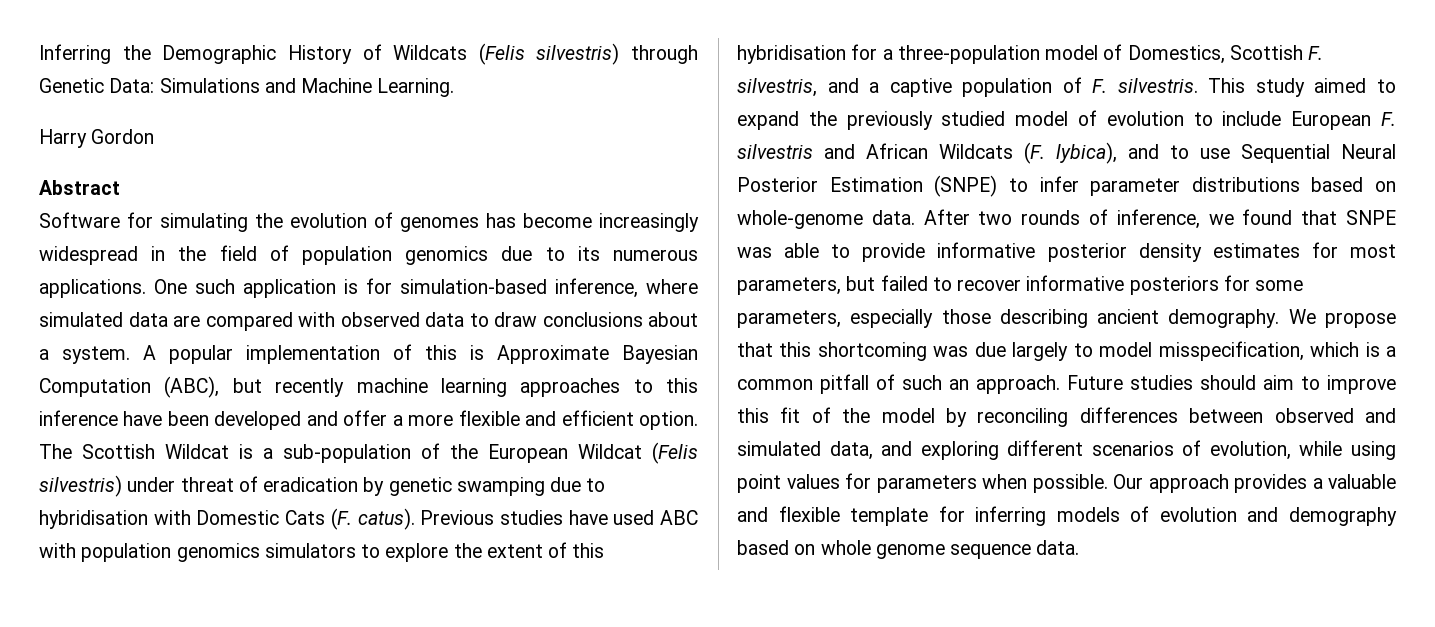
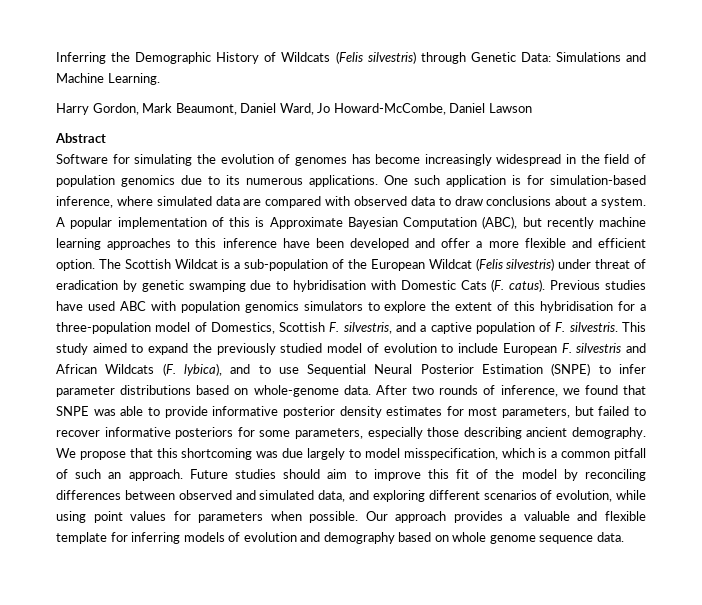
- Harry Gordon
+ Harry Gordon, Mark Beaumont, Daniel Ward, Jo Howard-McCombe, Daniel Lawson

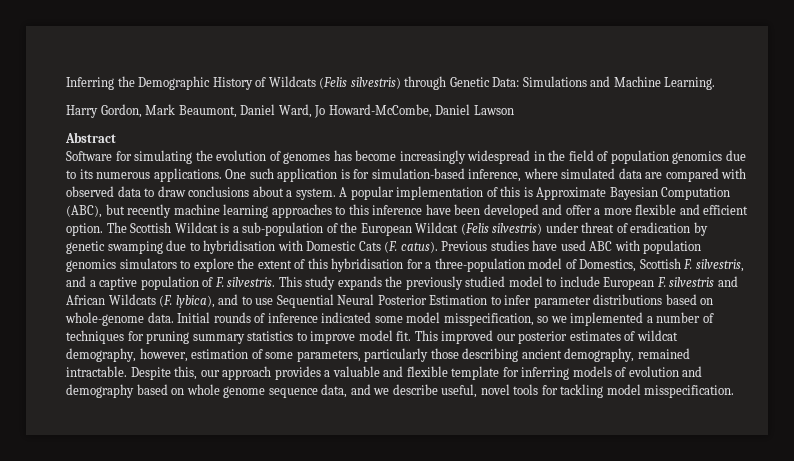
- This study aimed to expand the previously studied model of evolution to include European F. silvestris and African Wildcats (F. lybica), and to use Sequential Neural Posterior Estimation (SNPE) to infer parameter distributions based on whole-genome data.
+ This study expands the previously studied model to include European F. silvestris and African Wildcats (F. lybica), and to use Sequential Neural Posterior Estimation to infer parameter distributions based on whole-genome data.
- After two rounds of inference, we found that SNPE was able to provide informative posterior density estimates for most parameters, but failed to recover informative posteriors for some parameters, especially those describing ancient demography. We propose that this shortcoming was due largely to model misspecification, which is a common pitfall of such an approach. Future studies should aim to improve this fit of the model by reconciling differences between observed and simulated data, and exploring different scenarios of evolution, while using point values for parameters when possible. Our approach provides a valuable and flexible template for inferring models of evolution and demography based on whole genome sequence data.
+ Initial rounds of inference indicated some model misspecification, so we implemented a number of techniques for pruning summary statistics to improve model fit. This improved our posterior estimates of wildcat demography, however, estimation of some parameters, particularly those describing ancient demography, remained intractable. Despite this, our approach provides a valuable and flexible template for inferring models of evolution and demography based on whole genome sequence data, and we describe useful, novel tools for tackling model misspecification.

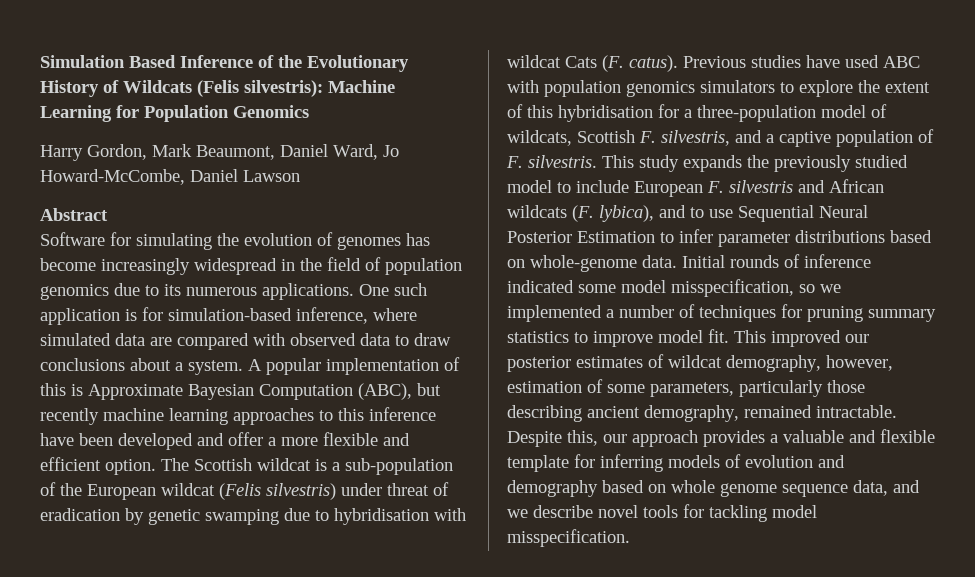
- Inferring the Demographic History of Wildcats (Felis silvestris) through Genetic Data: Simulations and Machine Learning.
+ Simulation Based Inference of the Evolutionary History of Wildcats (Felis silvestris): Machine Learning for Population Genomics
- The Scottish Wildcat is a sub-population of the European Wildcat (Felis silvestris) under threat of eradication by genetic swamping due to hybridisation with Domestic Cats (F. catus).
+ The Scottish wildcat is a sub-population of the European wildcat (Felis silvestris) under threat of eradication by genetic swamping due to hybridisation with wildcat Cats (F. catus).
- Previous studies have used ABC with population genomics simulators to explore the extent of this hybridisation for a three-population model of Domestics, Scottish F. silvestris, and a captive population of F. silvestris.
+ Previous studies have used ABC with population genomics simulators to explore the extent of this hybridisation for a three-population model of wildcats, Scottish F. silvestris, and a captive population of F. silvestris.
- This study expands the previously studied model to include European F. silvestris and African Wildcats (F. lybica), and to use Sequential Neural Posterior Estimation to infer parameter distributions based on whole-genome data.
+ This study expands the previously studied model to include European F. silvestris and African wildcats (F. lybica), and to use Sequential Neural Posterior Estimation to infer parameter distributions based on whole-genome data.
- Despite this, our approach provides a valuable and flexible template for inferring models of evolution and demography based on whole genome sequence data, and we describe useful, novel tools for tackling model misspecification.
+ Despite this, our approach provides a valuable and flexible template for inferring models of evolution and demography based on whole genome sequence data, and we describe novel tools for tackling model misspecification.

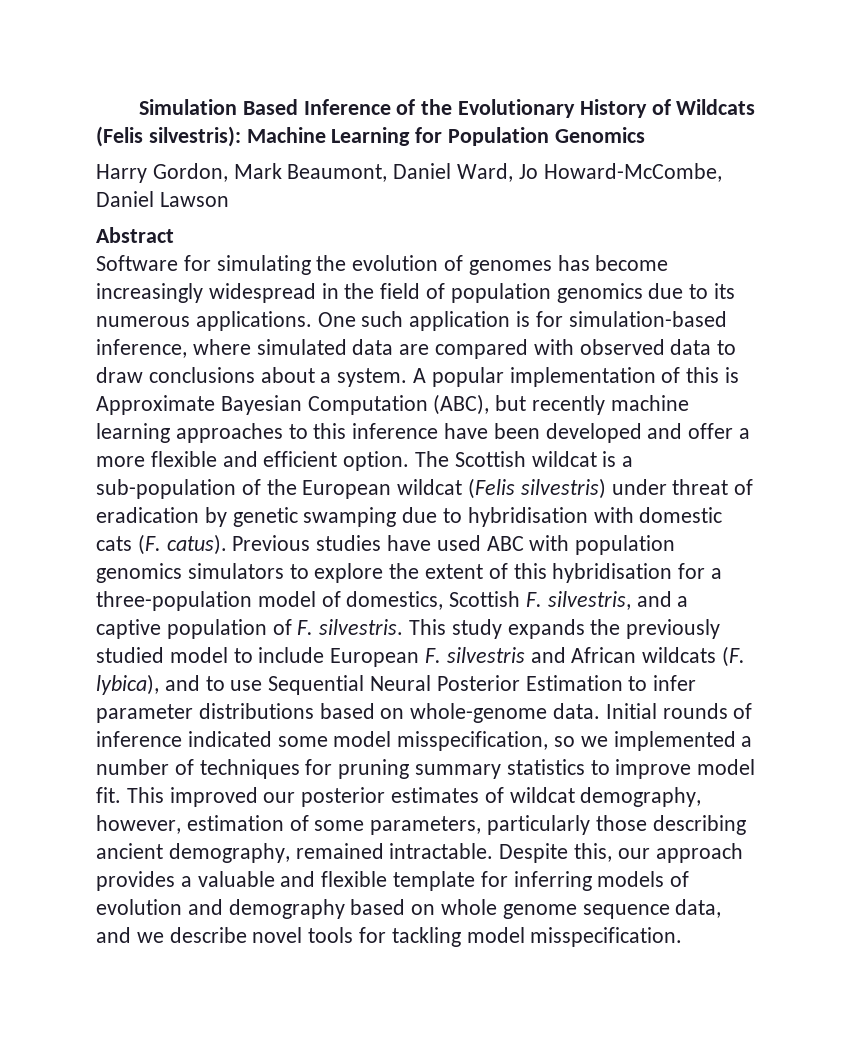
- The Scottish wildcat is a sub-population of the European wildcat (Felis silvestris) under threat of eradication by genetic swamping due to hybridisation with wildcat Cats (F. catus).
+ The Scottish wildcat is a sub-population of the European wildcat (Felis silvestris) under threat of eradication by genetic swamping due to hybridisation with domestic cats (F. catus).
- Previous studies have used ABC with population genomics simulators to explore the extent of this hybridisation for a three-population model of wildcats, Scottish F. silvestris, and a captive population of F. silvestris.
+ Previous studies have used ABC with population genomics simulators to explore the extent of this hybridisation for a three-population model of domestics, Scottish F. silvestris, and a captive population of F. silvestris.

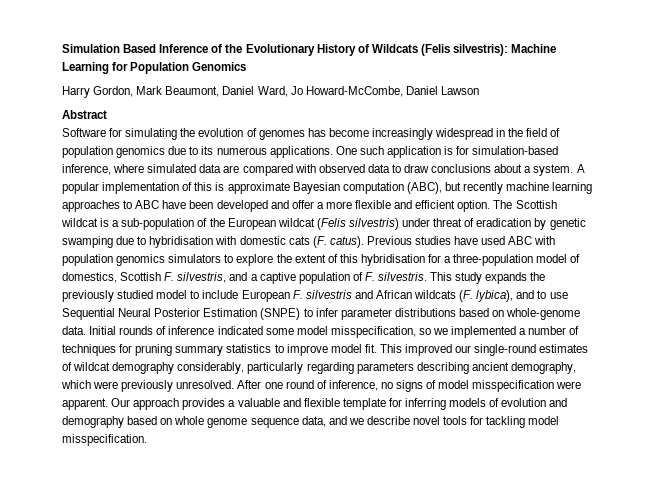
- A popular implementation of this is Approximate Bayesian Computation (ABC), but recently machine learning approaches to this inference have been developed and offer a more flexible and efficient option.
+ A popular implementation of this is approximate Bayesian computation (ABC), but recently machine learning approaches to ABC have been developed and offer a more flexible and efficient option.
- This study expands the previously studied model to include European F. silvestris and African wildcats (F. lybica), and to use Sequential Neural Posterior Estimation to infer parameter distributions based on whole-genome data.
+ This study expands the previously studied model to include European F. silvestris and African wildcats (F. lybica), and to use Sequential Neural Posterior Estimation (SNPE) to infer parameter distributions based on whole-genome data.
- This improved our posterior estimates of wildcat demography, however, estimation of some parameters, particularly those describing ancient demography, remained intractable. Despite this, our approach provides a valuable and flexible template for inferring models of evolution and demography based on whole genome sequence data, and we describe novel tools for tackling model misspecification.
+ This improved our single-round estimates of wildcat demography considerably, particularly regarding parameters describing ancient demography, which were previously unresolved. After one round of inference, no signs of model misspecification were apparent. Our approach provides a valuable and flexible template for inferring models of evolution and demography based on whole genome sequence data, and we describe novel tools for tackling model misspecification.

